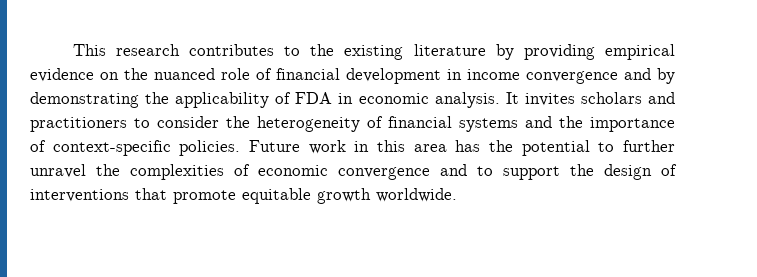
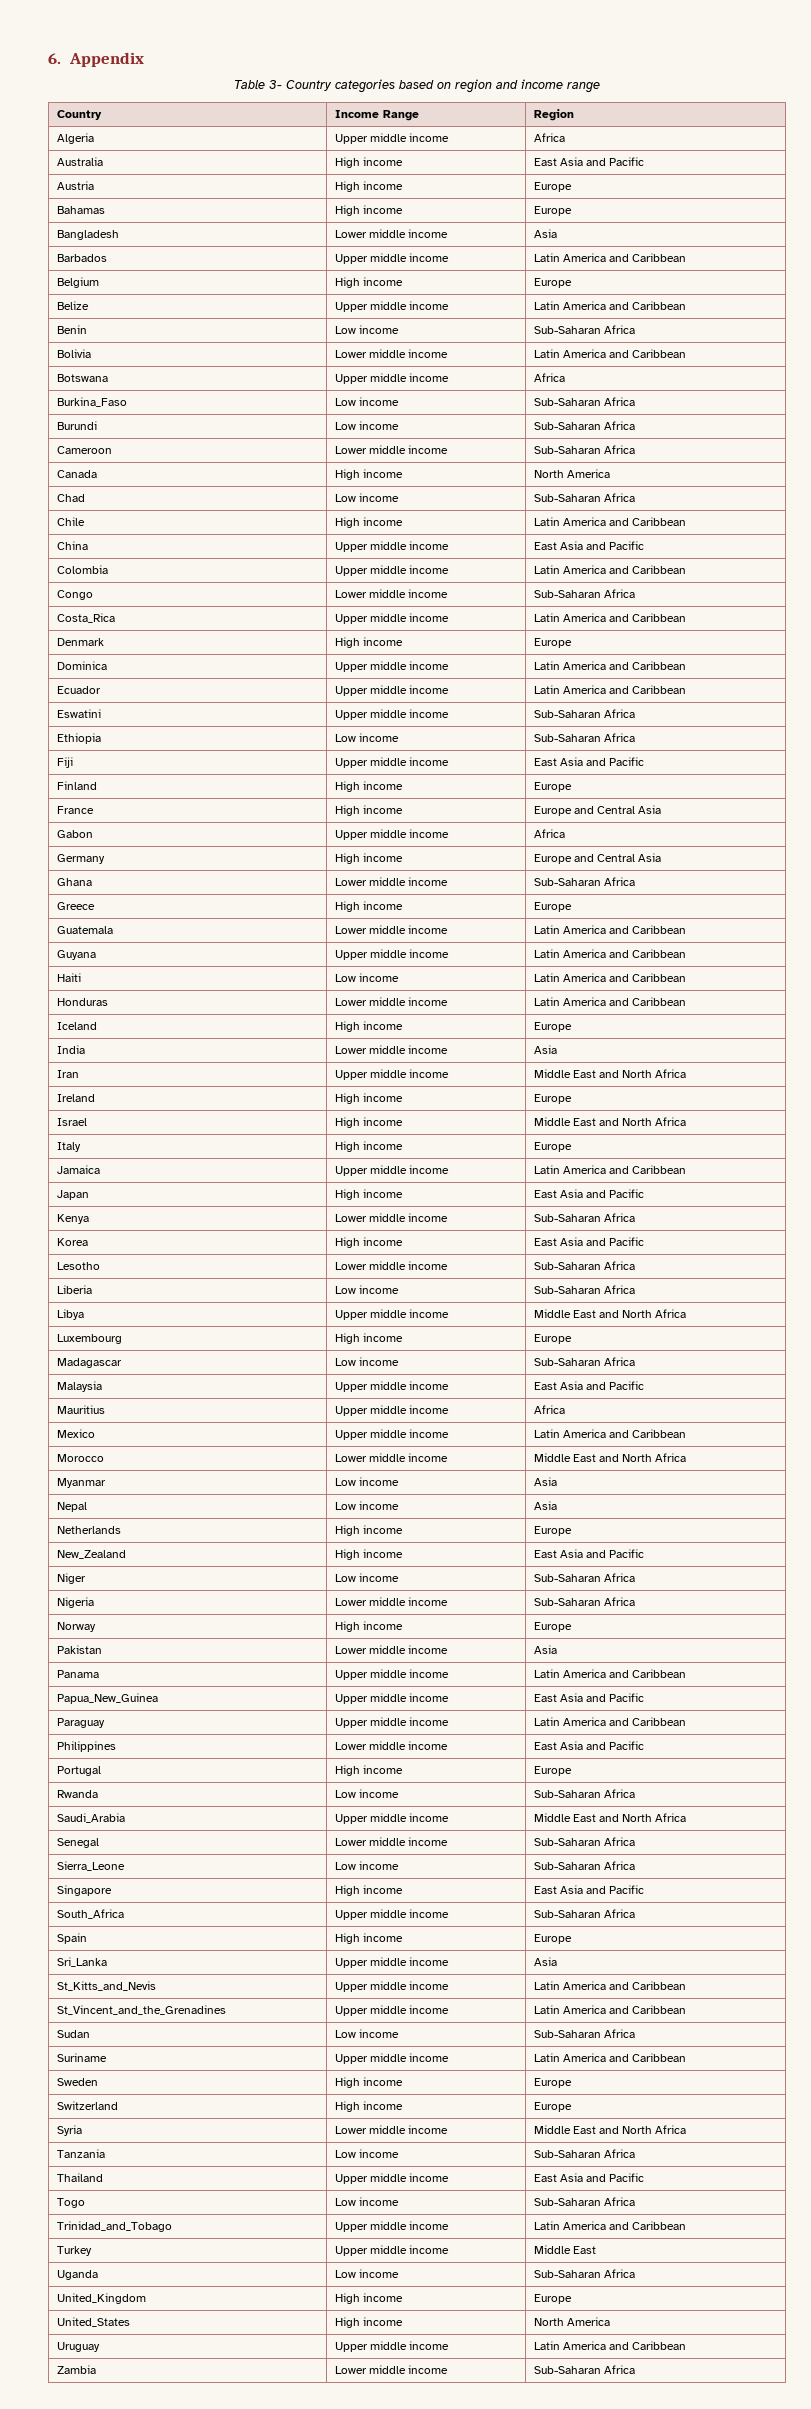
- This research contributes to the existing literature by providing empirical evidence on the nuanced role of financial development in income convergence and by demonstrating the applicability of FDA in economic analysis. It invites scholars and practitioners to consider the heterogeneity of financial systems and the importance of context-specific policies. Future work in this area has the potential to further unravel the complexities of economic convergence and to support the design of interventions that promote equitable growth worldwide.
+ 6. Appendix
+ Table 3- Country categories based on region and income range
+ Country | Income Range | Region
+ Algeria | Upper middle income | Africa
+ Australia | High income | East Asia and Pacific
+ Austria | High income | Europe
+ Bahamas | High income | Europe
+ Bangladesh | Lower middle income | Asia
+ Barbados | Upper middle income | Latin America and Caribbean
+ Belgium | High income | Europe
+ Belize | Upper middle income | Latin America and Caribbean
+ Benin | Low income | Sub-Saharan Africa
+ Bolivia | Lower middle income | Latin America and Caribbean
+ Botswana | Upper middle income | Africa
+ Burkina_Faso | Low income | Sub-Saharan Africa
+ Burundi | Low income | Sub-Saharan Africa
+ Cameroon | Lower middle income | Sub-Saharan Africa
+ Canada | High income | North America
+ Chad | Low income | Sub-Saharan Africa
+ Chile | High income | Latin America and Caribbean
+ China | Upper middle income | East Asia and Pacific
+ Colombia | Upper middle income | Latin America and Caribbean
+ Congo | Lower middle income | Sub-Saharan Africa
+ Costa_Rica | Upper middle income | Latin America and Caribbean
+ Denmark | High income | Europe
+ Dominica | Upper middle income | Latin America and Caribbean
+ Ecuador | Upper middle income | Latin America and Caribbean
+ Eswatini | Upper middle income | Sub-Saharan Africa
+ Ethiopia | Low income | Sub-Saharan Africa
+ Fiji | Upper middle income | East Asia and Pacific
+ Finland | High income | Europe
+ France | High income | Europe and Central Asia
+ Gabon | Upper middle income | Africa
+ Germany | High income | Europe and Central Asia
+ Ghana | Lower middle income | Sub-Saharan Africa
+ Greece | High income | Europe
+ Guatemala | Lower middle income | Latin America and Caribbean
+ Guyana | Upper middle income | Latin America and Caribbean
+ Haiti | Low income | Latin America and Caribbean
+ Honduras | Lower middle income | Latin America and Caribbean
+ Iceland | High income | Europe
+ India | Lower middle income | Asia
+ Iran | Upper middle income | Middle East and North Africa
+ Ireland | High income | Europe
+ Israel | High income | Middle East and North Africa
+ Italy | High income | Europe
+ Jamaica | Upper middle income | Latin America and Caribbean
+ Japan | High income | East Asia and Pacific
+ Kenya | Lower middle income | Sub-Saharan Africa
+ Korea | High income | East Asia and Pacific
+ Lesotho | Lower middle income | Sub-Saharan Africa
+ Liberia | Low income | Sub-Saharan Africa
+ Libya | Upper middle income | Middle East and North Africa
+ Luxembourg | High income | Europe
+ Madagascar | Low income | Sub-Saharan Africa
+ Malaysia | Upper middle income | East Asia and Pacific
+ Mauritius | Upper middle income | Africa
+ Mexico | Upper middle income | Latin America and Caribbean
+ Morocco | Lower middle income | Middle East and North Africa
+ Myanmar | Low income | Asia
+ Nepal | Low income | Asia
+ Netherlands | High income | Europe
+ New_Zealand | High income | East Asia and Pacific
+ Niger | Low income | Sub-Saharan Africa
+ Nigeria | Lower middle income | Sub-Saharan Africa
+ Norway | High income | Europe
+ Pakistan | Lower middle income | Asia
+ Panama | Upper middle income | Latin America and Caribbean
+ Papua_New_Guinea | Upper middle income | East Asia and Pacific
+ Paraguay | Upper middle income | Latin America and Caribbean
+ Philippines | Lower middle income | East Asia and Pacific
+ Portugal | High income | Europe
+ Rwanda | Low income | Sub-Saharan Africa
+ Saudi_Arabia | Upper middle income | Middle East and North Africa
+ Senegal | Lower middle income | Sub-Saharan Africa
+ Sierra_Leone | Low income | Sub-Saharan Africa
+ Singapore | High income | East Asia and Pacific
+ South_Africa | Upper middle income | Sub-Saharan Africa
+ Spain | High income | Europe
+ Sri_Lanka | Upper middle income | Asia
+ St_Kitts_and_Nevis | Upper middle income | Latin America and Caribbean
+ St_Vincent_and_the_Grenadines | Upper middle income | Latin America and Caribbean
+ Sudan | Low income | Sub-Saharan Africa
+ Suriname | Upper middle income | Latin America and Caribbean
+ Sweden | High income | Europe
+ Switzerland | High income | Europe
+ Syria | Lower middle income | Middle East and North Africa
+ Tanzania | Low income | Sub-Saharan Africa
+ Thailand | Upper middle income | East Asia and Pacific
+ Togo | Low income | Sub-Saharan Africa
+ Trinidad_and_Tobago | Upper middle income | Latin America and Caribbean
+ Turkey | Upper middle income | Middle East
+ Uganda | Low income | Sub-Saharan Africa
+ United_Kingdom | High income | Europe
+ United_States | High income | North America
+ Uruguay | Upper middle income | Latin America and Caribbean
+ Zambia | Lower middle income | Sub-Saharan Africa

